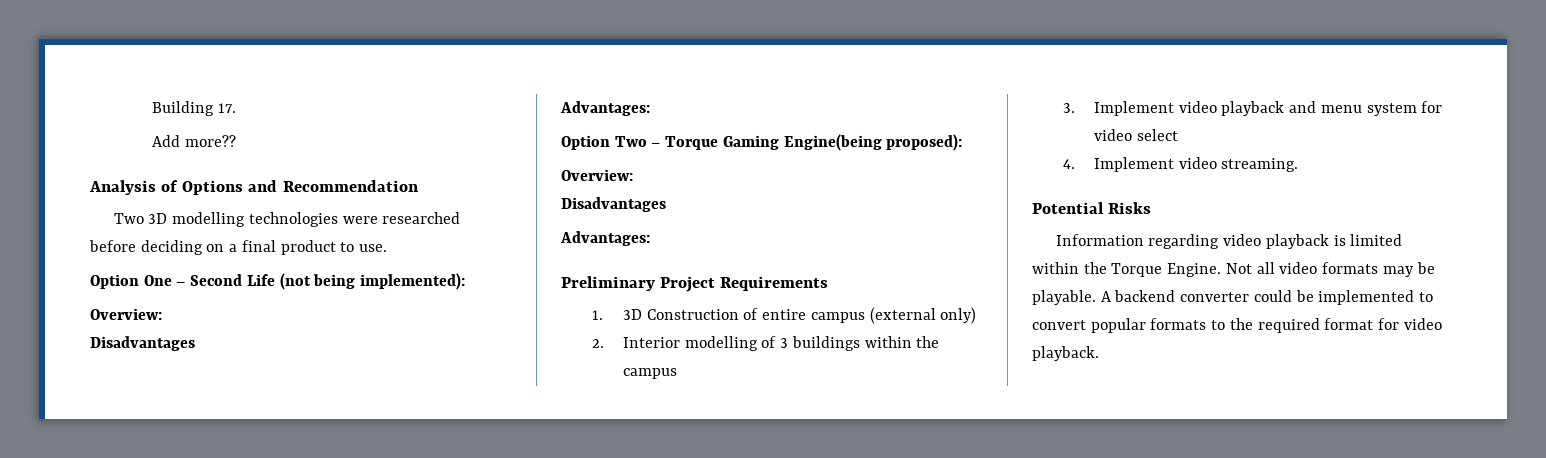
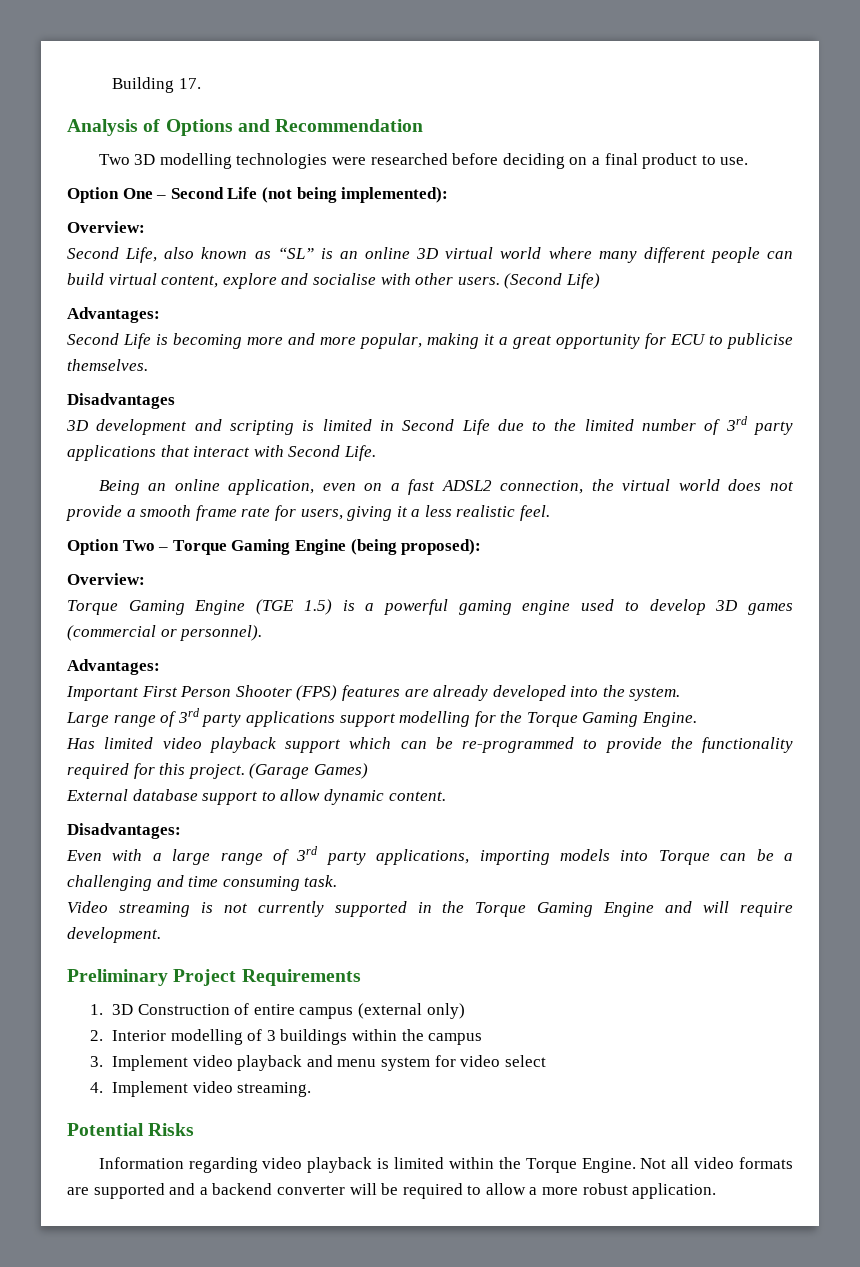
- Add more??
  Option One – Second Life (not being implemented):
  Overview:
+ Second Life, also known as “SL” is an online 3D virtual world where many different people can build virtual content, explore and socialise with other users. (Second Life)
+ Advantages:
+ Second Life is becoming more and more popular, making it a great opportunity for ECU to publicise themselves.
  Disadvantages
- Advantages:
+ 3D development and scripting is limited in Second Life due to the limited number of 3rd party applications that interact with Second Life.
+ Being an online application, even on a fast ADSL2 connection, the virtual world does not provide a smooth frame rate for users, giving it a less realistic feel.
- Option Two – Torque Gaming Engine(being proposed):
+ Option Two – Torque Gaming Engine (being proposed):
  Overview:
- Disadvantages
+ Torque Gaming Engine (TGE 1.5) is a powerful gaming engine used to develop 3D games (commercial or personnel).
  Advantages:
+ Important First Person Shooter (FPS) features are already developed into the system.
+ Large range of 3rd party applications support modelling for the Torque Gaming Engine.
+ Has limited video playback support which can be re-programmed to provide the functionality required for this project. (Garage Games)
+ External database support to allow dynamic content.
+ Disadvantages:
+ Even with a large range of 3rd party applications, importing models into Torque can be a challenging and time consuming task.
+ Video streaming is not currently supported in the Torque Gaming Engine and will require development.
- Not all video formats may be playable. A backend converter could be implemented to convert popular formats to the required format for video playback.
+ Not all video formats are supported and a backend converter will be required to allow a more robust application.

